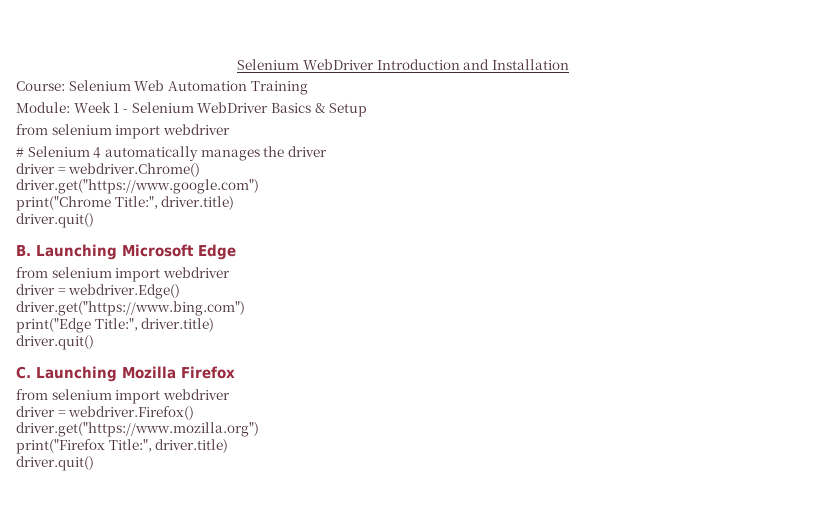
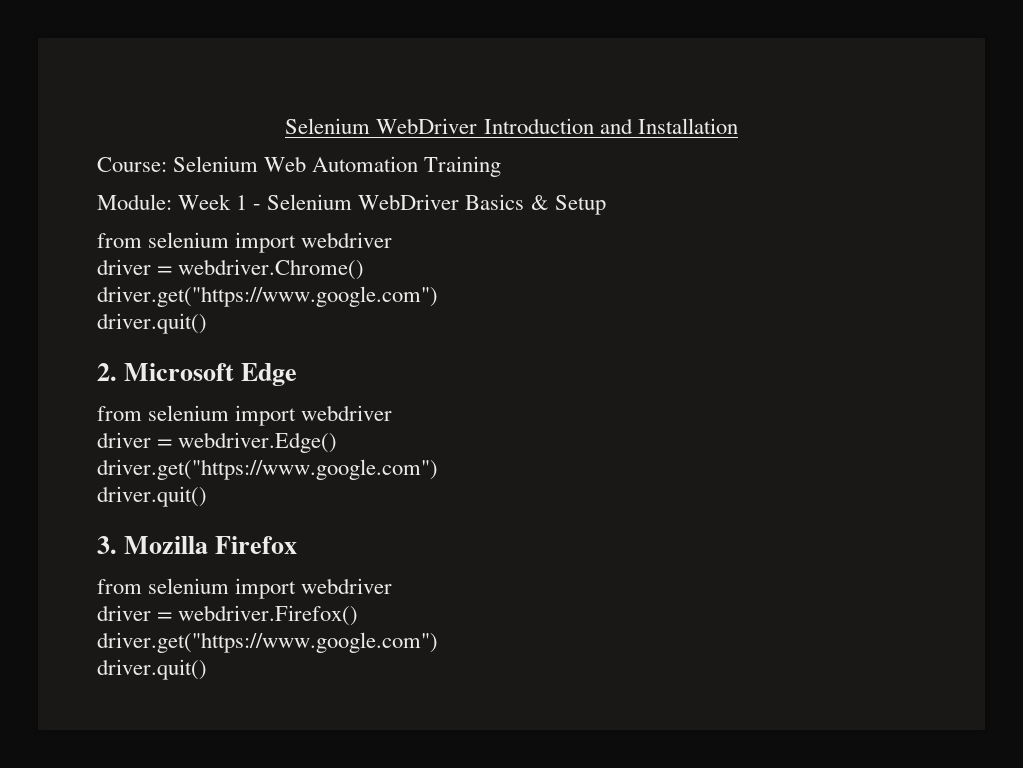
- # Selenium 4 automatically manages the driver
  driver = webdriver.Chrome()
  driver.get("https://www.google.com")
- print("Chrome Title:", driver.title)
  driver.quit()
- B. Launching Microsoft Edge
+ 2. Microsoft Edge
  driver = webdriver.Edge()
- driver.get("https://www.bing.com")
- print("Edge Title:", driver.title)
+ driver.get("https://www.google.com")
  driver.quit()
- C. Launching Mozilla Firefox
+ 3. Mozilla Firefox
  driver = webdriver.Firefox()
- driver.get("https://www.mozilla.org")
- print("Firefox Title:", driver.title)
+ driver.get("https://www.google.com")

